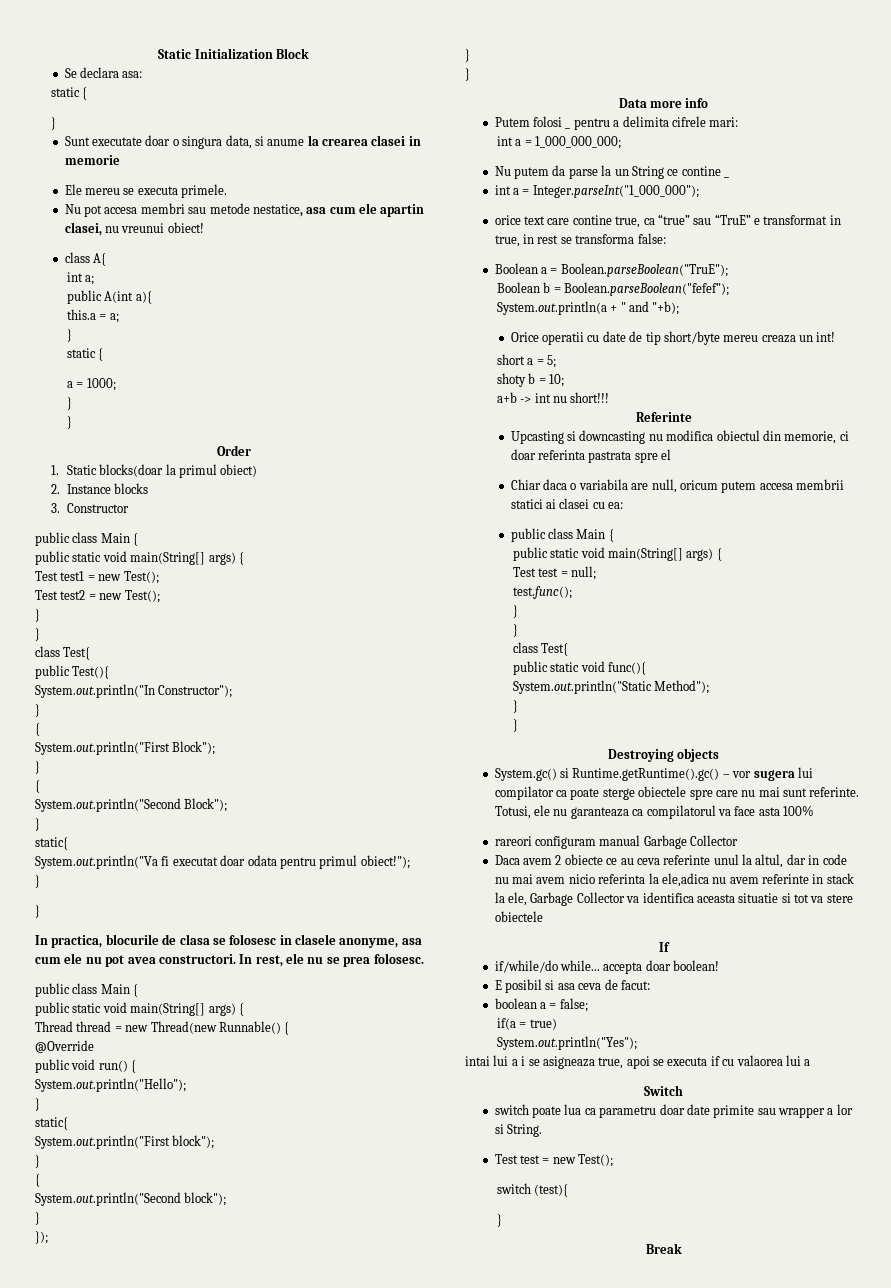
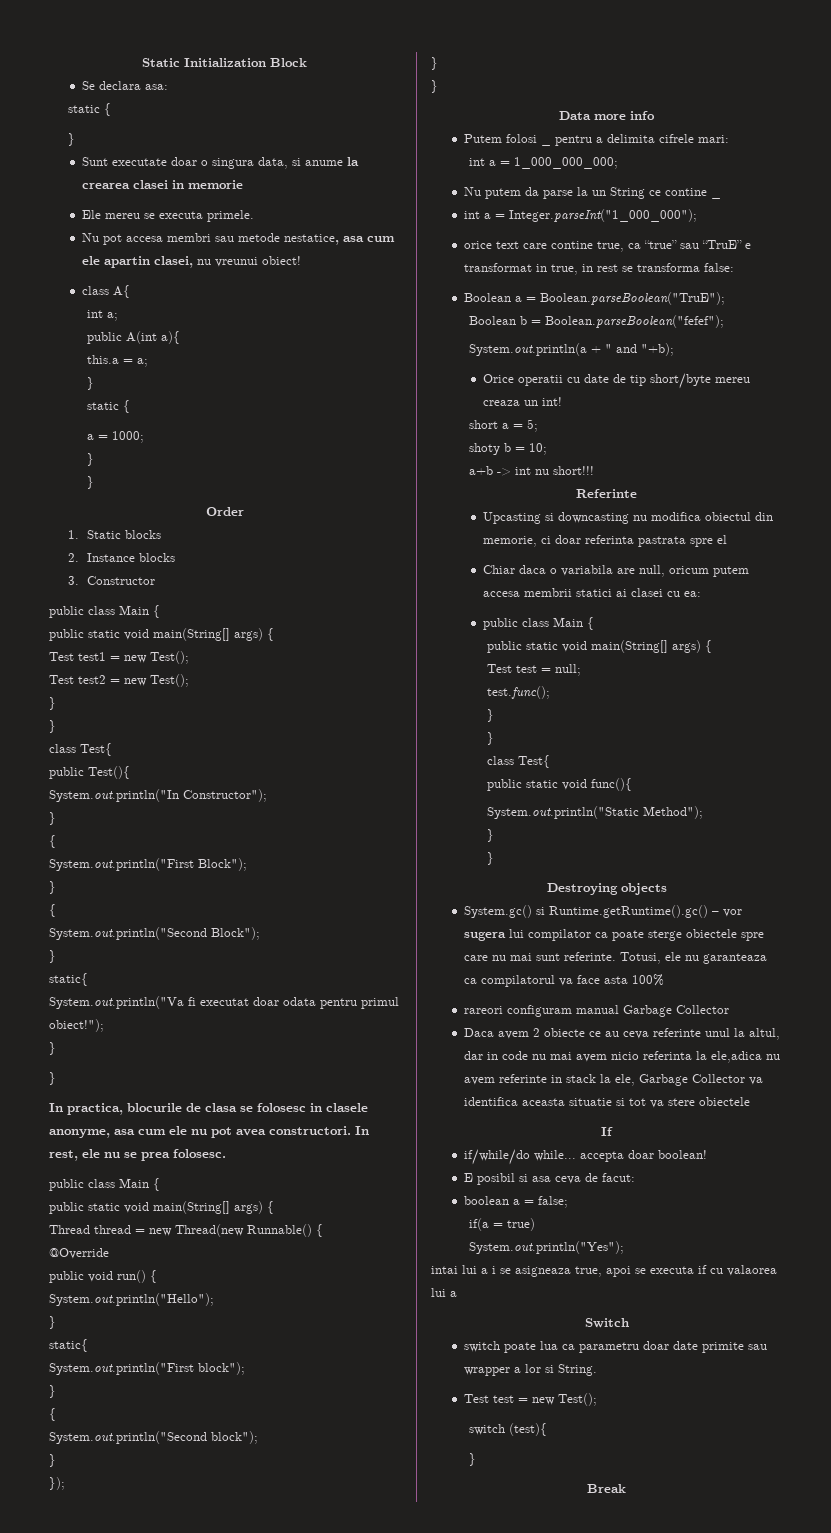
- 1. Static blocks(doar la primul obiect)
+ 1. Static blocks

